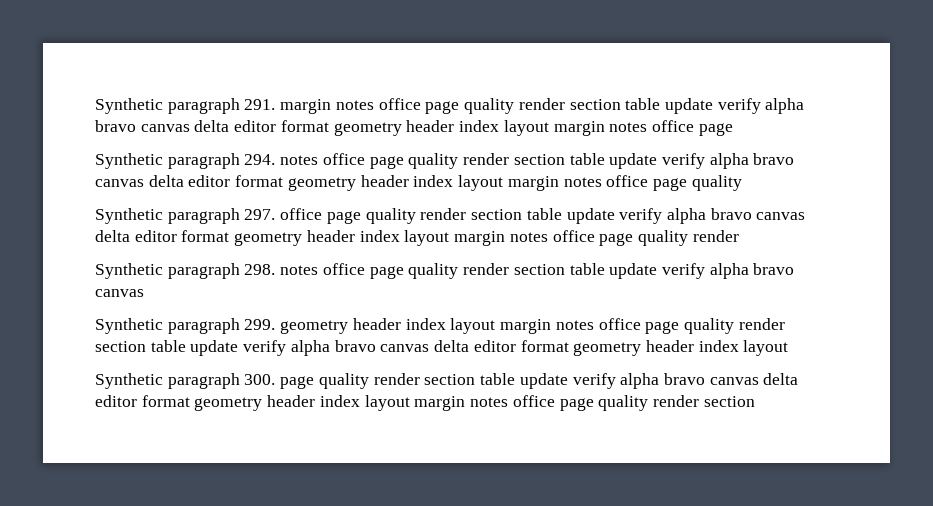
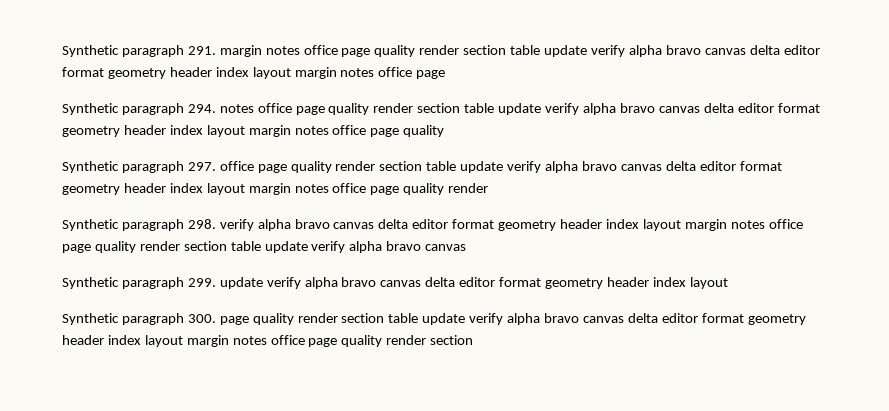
- Synthetic paragraph 298. notes office page quality render section table update verify alpha bravo canvas
+ Synthetic paragraph 298. verify alpha bravo canvas delta editor format geometry header index layout margin notes office page quality render section table update verify alpha bravo canvas
- Synthetic paragraph 299. geometry header index layout margin notes office page quality render section table update verify alpha bravo canvas delta editor format geometry header index layout
+ Synthetic paragraph 299. update verify alpha bravo canvas delta editor format geometry header index layout

